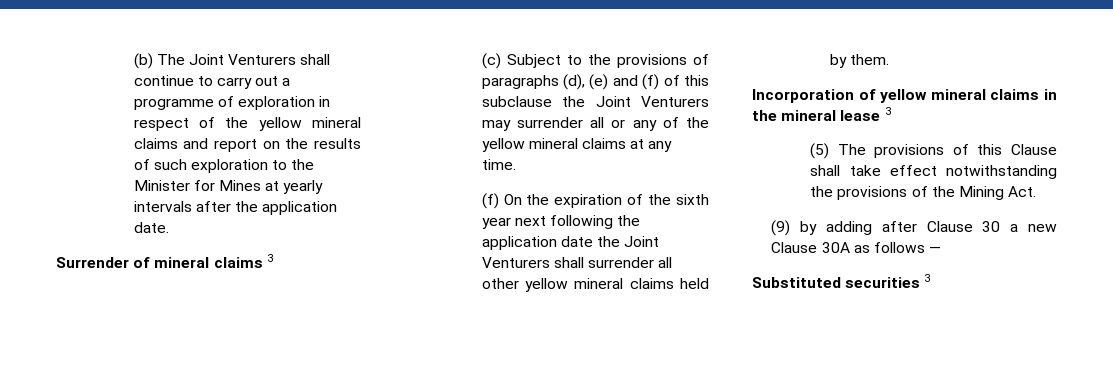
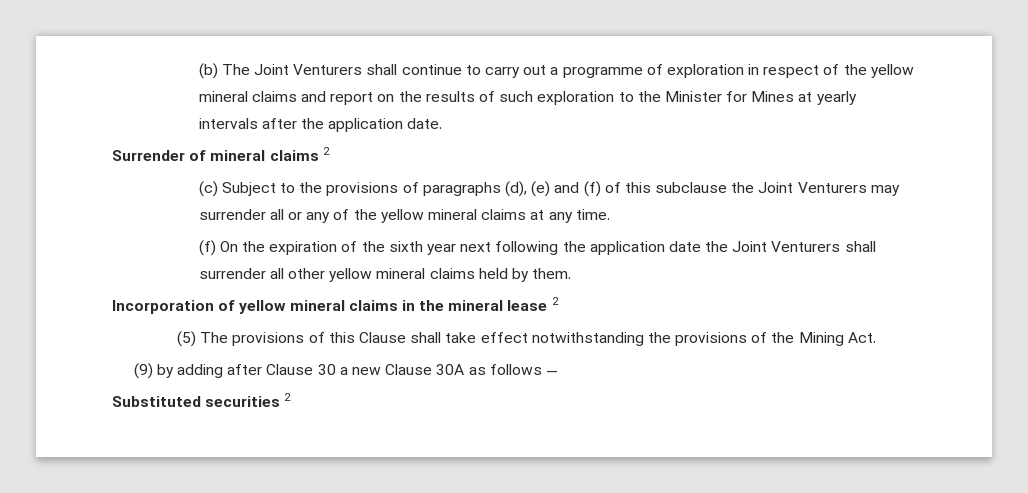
- Surrender of mineral claims 3
+ Surrender of mineral claims 2
- Incorporation of yellow mineral claims in the mineral lease 3
+ Incorporation of yellow mineral claims in the mineral lease 2
- Substituted securities 3
+ Substituted securities 2

